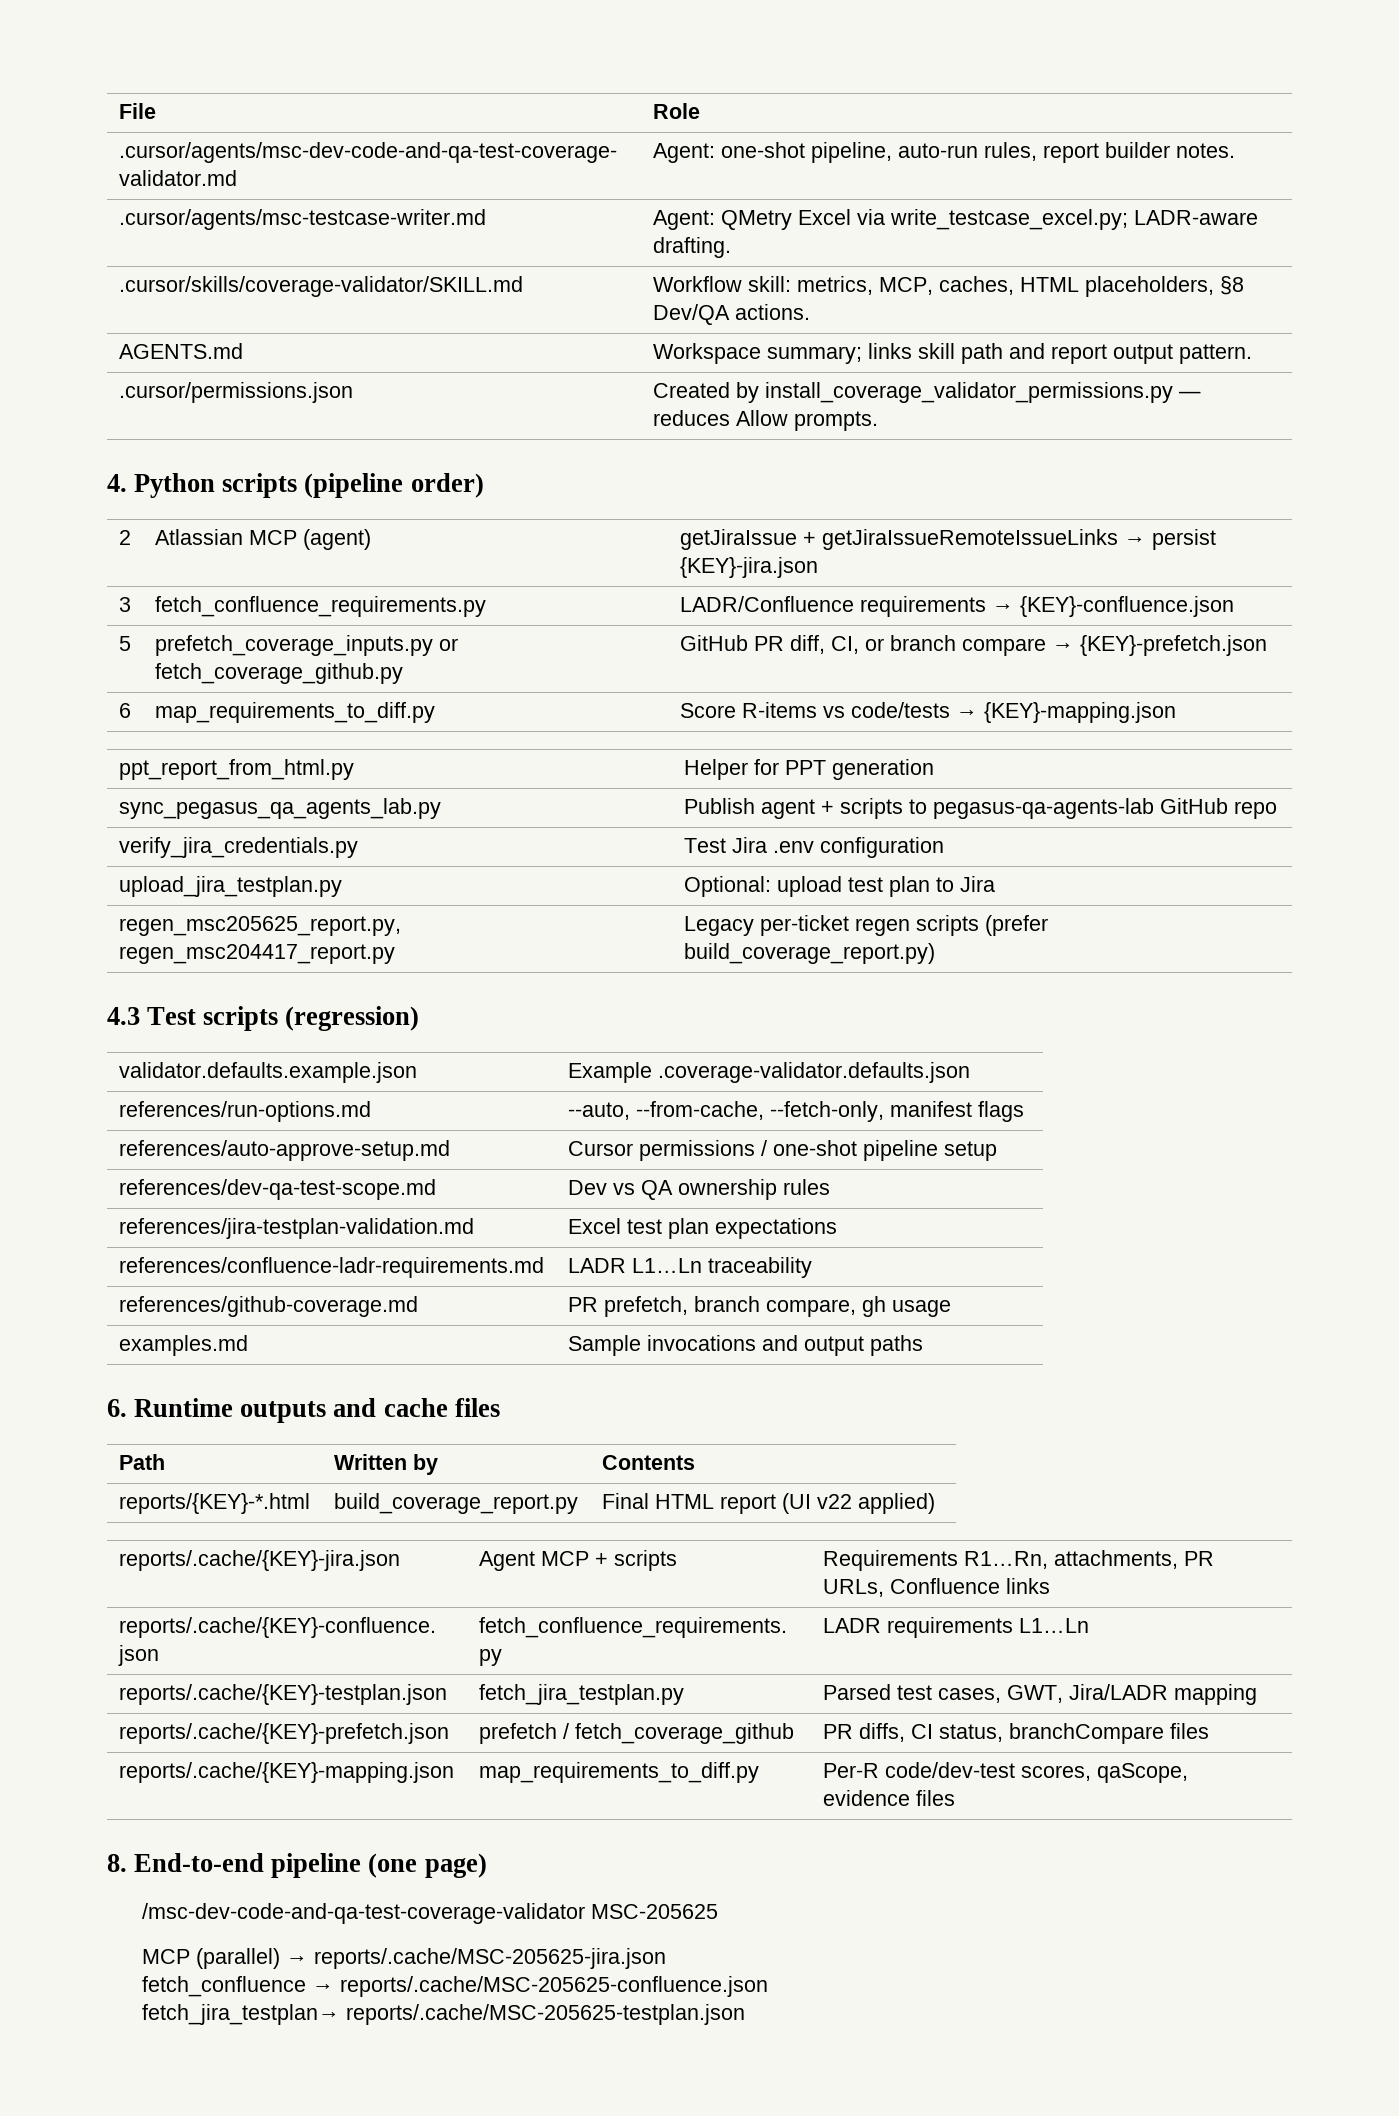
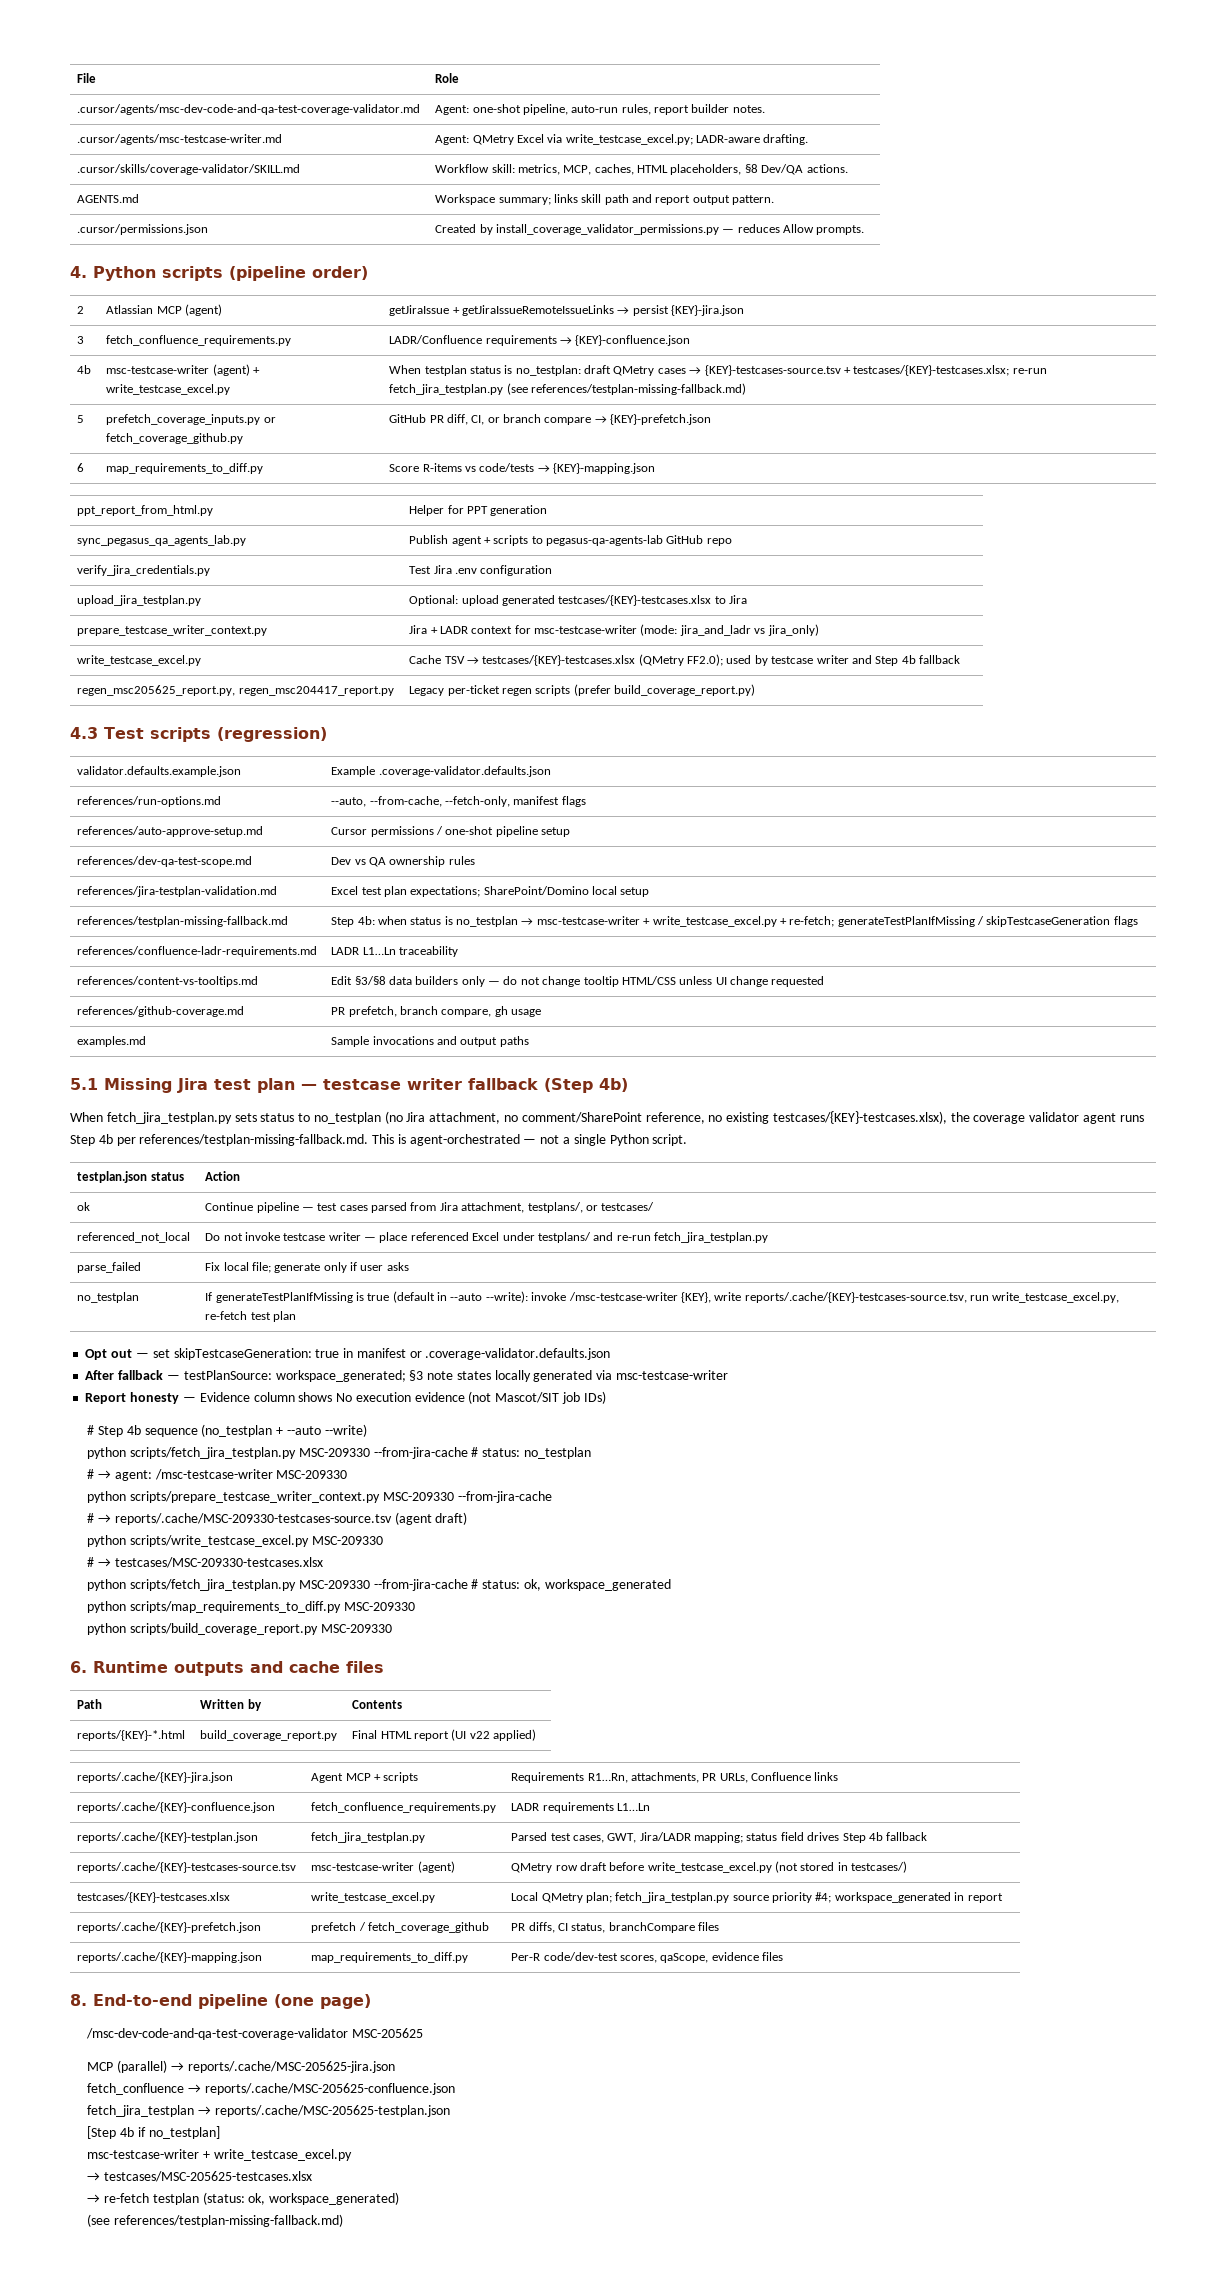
+ 4b | msc-testcase-writer (agent) + write_testcase_excel.py | When testplan status is no_testplan: draft QMetry cases → {KEY}-testcases-source.tsv + testcases/{KEY}-testcases.xlsx; re-run fetch_jira_testplan.py (see references/testplan-missing-fallback.md)
- upload_jira_testplan.py | Optional: upload test plan to Jira
+ upload_jira_testplan.py | Optional: upload generated testcases/{KEY}-testcases.xlsx to Jira
+ prepare_testcase_writer_context.py | Jira + LADR context for msc-testcase-writer (mode: jira_and_ladr vs jira_only)
+ write_testcase_excel.py | Cache TSV → testcases/{KEY}-testcases.xlsx (QMetry FF2.0); used by testcase writer and Step 4b fallback
- references/jira-testplan-validation.md | Excel test plan expectations
+ references/jira-testplan-validation.md | Excel test plan expectations; SharePoint/Domino local setup
+ references/testplan-missing-fallback.md | Step 4b: when status is no_testplan → msc-testcase-writer + write_testcase_excel.py + re-fetch; generateTestPlanIfMissing / skipTestcaseGeneration flags
  references/confluence-ladr-requirements.md | LADR L1…Ln traceability
+ references/content-vs-tooltips.md | Edit §3/§8 data builders only — do not change tooltip HTML/CSS unless UI change requested
+ 5.1 Missing Jira test plan — testcase writer fallback (Step 4b)
+ When fetch_jira_testplan.py sets status to no_testplan (no Jira attachment, no comment/SharePoint reference, no existing testcases/{KEY}-testcases.xlsx), the coverage validator agent runs Step 4b per references/testplan-missing-fallback.md. This is agent-orchestrated — not a single Python script.
+ testplan.json status | Action
+ ok | Continue pipeline — test cases parsed from Jira attachment, testplans/, or testcases/
+ referenced_not_local | Do not invoke testcase writer — place referenced Excel under testplans/ and re-run fetch_jira_testplan.py
+ parse_failed | Fix local file; generate only if user asks
+ no_testplan | If generateTestPlanIfMissing is true (default in --auto --write): invoke /msc-testcase-writer {KEY}, write reports/.cache/{KEY}-testcases-source.tsv, run write_testcase_excel.py, re-fetch test plan
+ Opt out — set skipTestcaseGeneration: true in manifest or .coverage-validator.defaults.json
+ After fallback — testPlanSource: workspace_generated; §3 note states locally generated via msc-testcase-writer
+ Report honesty — Evidence column shows No execution evidence (not Mascot/SIT job IDs)
+ # Step 4b sequence (no_testplan + --auto --write)
+ python scripts/fetch_jira_testplan.py MSC-209330 --from-jira-cache # status: no_testplan
+ # → agent: /msc-testcase-writer MSC-209330
+ python scripts/prepare_testcase_writer_context.py MSC-209330 --from-jira-cache
+ # → reports/.cache/MSC-209330-testcases-source.tsv (agent draft)
+ python scripts/write_testcase_excel.py MSC-209330
+ # → testcases/MSC-209330-testcases.xlsx
+ python scripts/fetch_jira_testplan.py MSC-209330 --from-jira-cache # status: ok, workspace_generated
+ python scripts/map_requirements_to_diff.py MSC-209330
+ python scripts/build_coverage_report.py MSC-209330
- reports/.cache/{KEY}-testplan.json | fetch_jira_testplan.py | Parsed test cases, GWT, Jira/LADR mapping
+ reports/.cache/{KEY}-testplan.json | fetch_jira_testplan.py | Parsed test cases, GWT, Jira/LADR mapping; status field drives Step 4b fallback
+ reports/.cache/{KEY}-testcases-source.tsv | msc-testcase-writer (agent) | QMetry row draft before write_testcase_excel.py (not stored in testcases/)
+ testcases/{KEY}-testcases.xlsx | write_testcase_excel.py | Local QMetry plan; fetch_jira_testplan.py source priority #4; workspace_generated in report
- fetch_jira_testplan→ reports/.cache/MSC-205625-testplan.json
+ fetch_jira_testplan → reports/.cache/MSC-205625-testplan.json
+ [Step 4b if no_testplan]
+ msc-testcase-writer + write_testcase_excel.py
+ → testcases/MSC-205625-testcases.xlsx
+ → re-fetch testplan (status: ok, workspace_generated)
+ (see references/testplan-missing-fallback.md)

